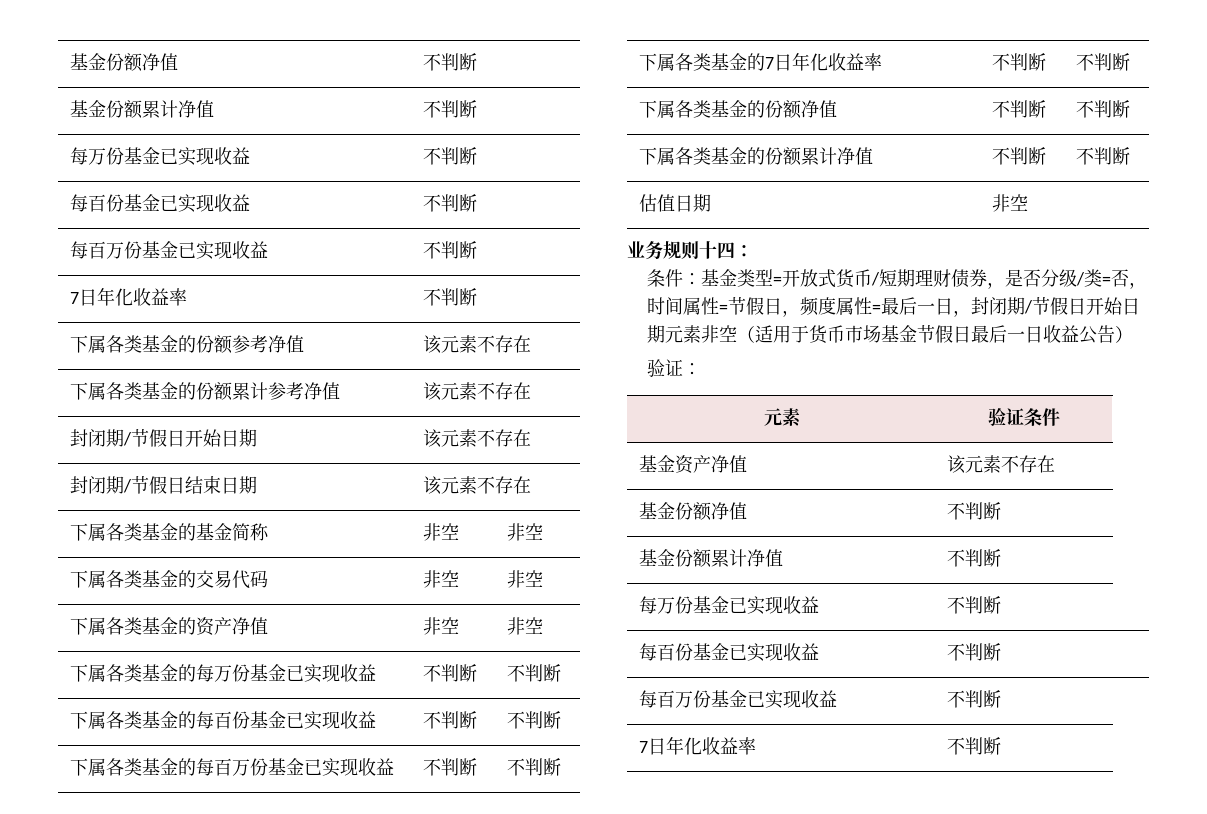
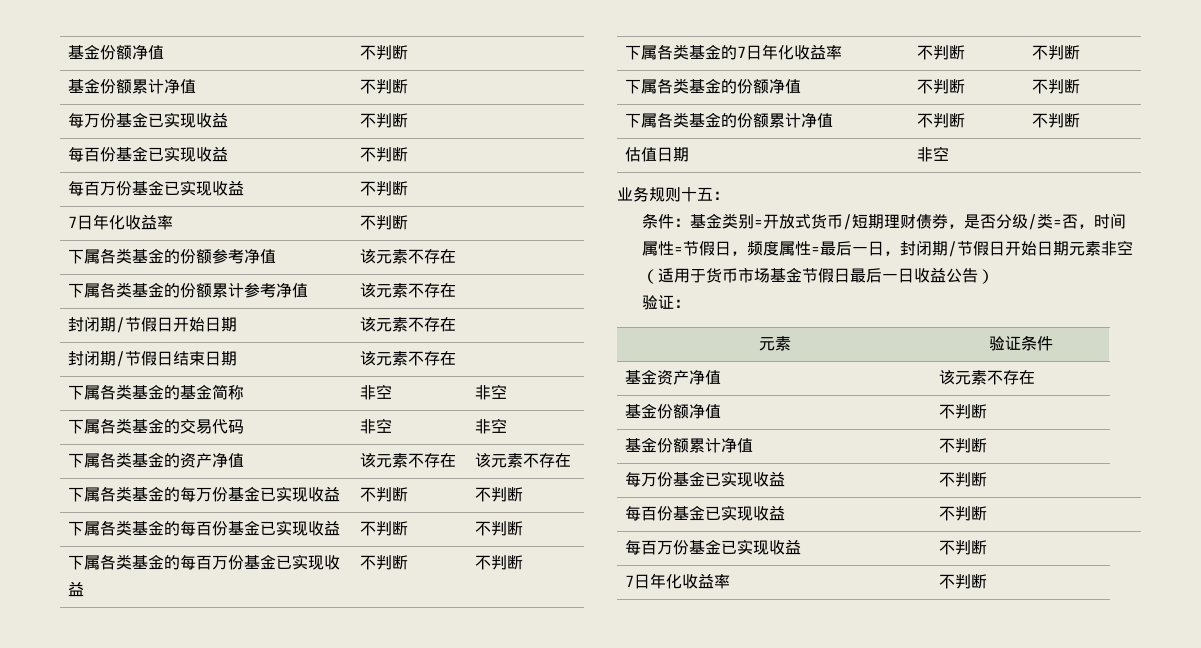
- 下属各类基金的资产净值 | 非空 | 非空
+ 下属各类基金的资产净值 | 该元素不存在 | 该元素不存在
- 业务规则十四：
+ 业务规则十五：
- 条件：基金类型=开放式货币/短期理财债券，是否分级/类=否，时间属性=节假日，频度属性=最后一日，封闭期/节假日开始日期元素非空（适用于货币市场基金节假日最后一日收益公告）
+ 条件：基金类别=开放式货币/短期理财债券，是否分级/类=否，时间属性=节假日，频度属性=最后一日，封闭期/节假日开始日期元素非空（适用于货币市场基金节假日最后一日收益公告）

